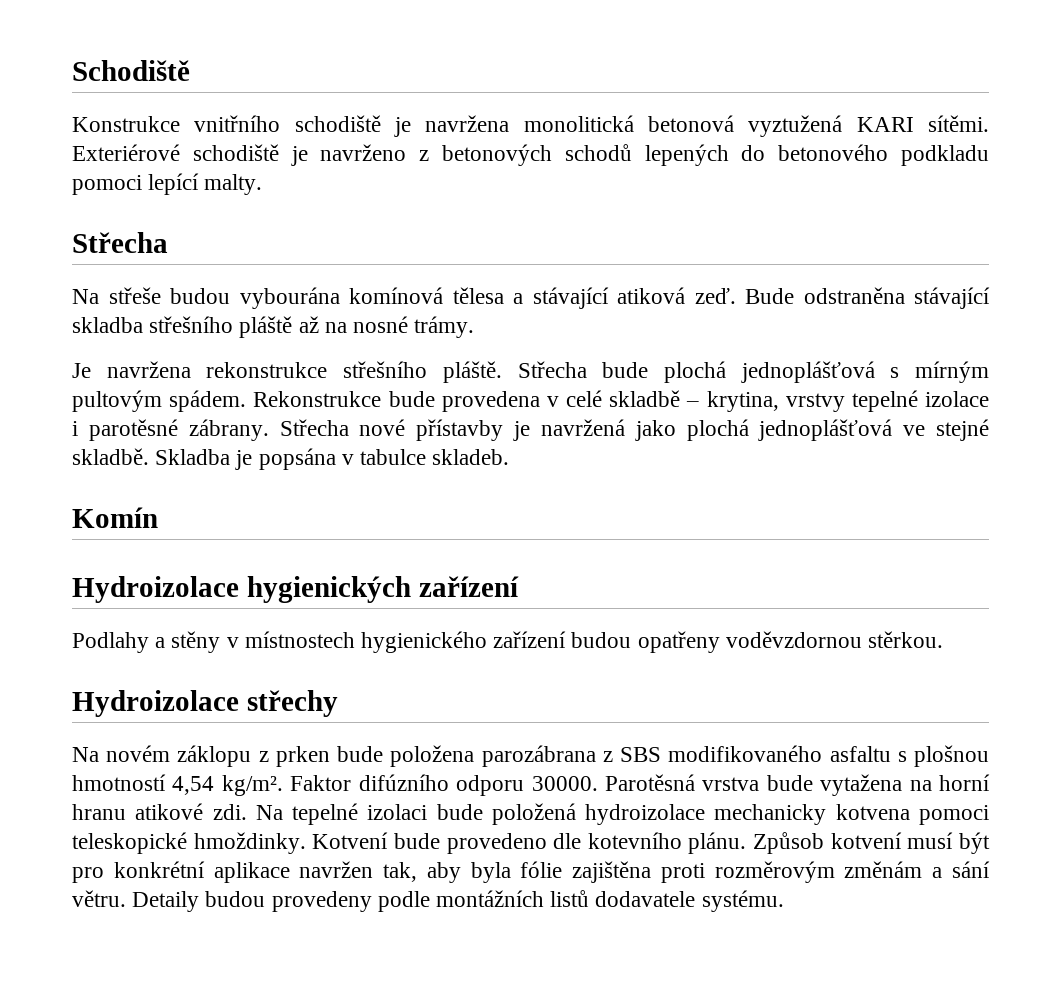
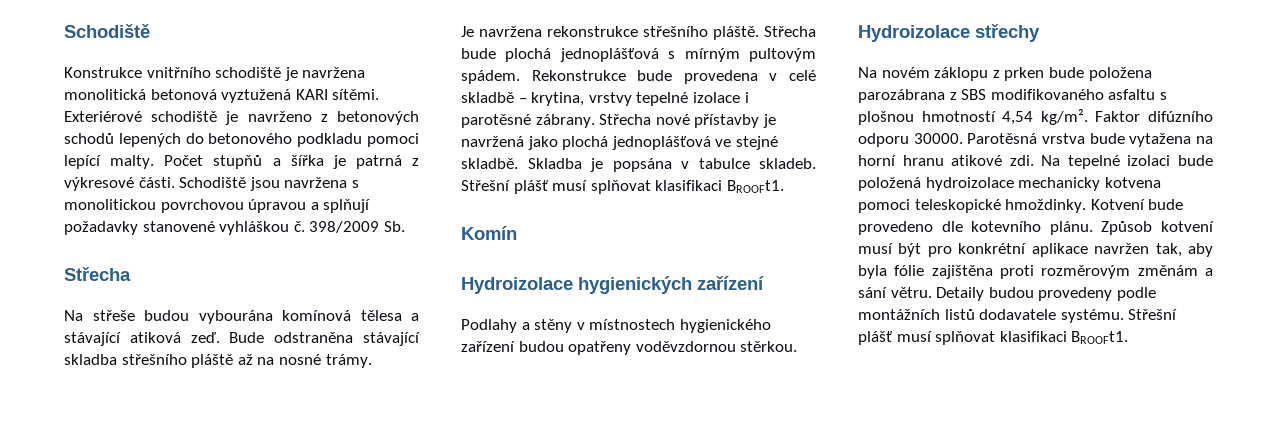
+ Počet stupňů a šířka je patrná z výkresové části. Schodiště jsou navržena s monolitickou povrchovou úpravou a splňují požadavky stanovené vyhláškou č. 398/2009 Sb.
- Skladba je popsána v tabulce skladeb.
+ Skladba je popsána v tabulce skladeb. Střešní plášť musí splňovat klasifikaci BROOFt1.
- Detaily budou provedeny podle montážních listů dodavatele systému.
+ Detaily budou provedeny podle montážních listů dodavatele systému. Střešní plášť musí splňovat klasifikaci BROOFt1.

